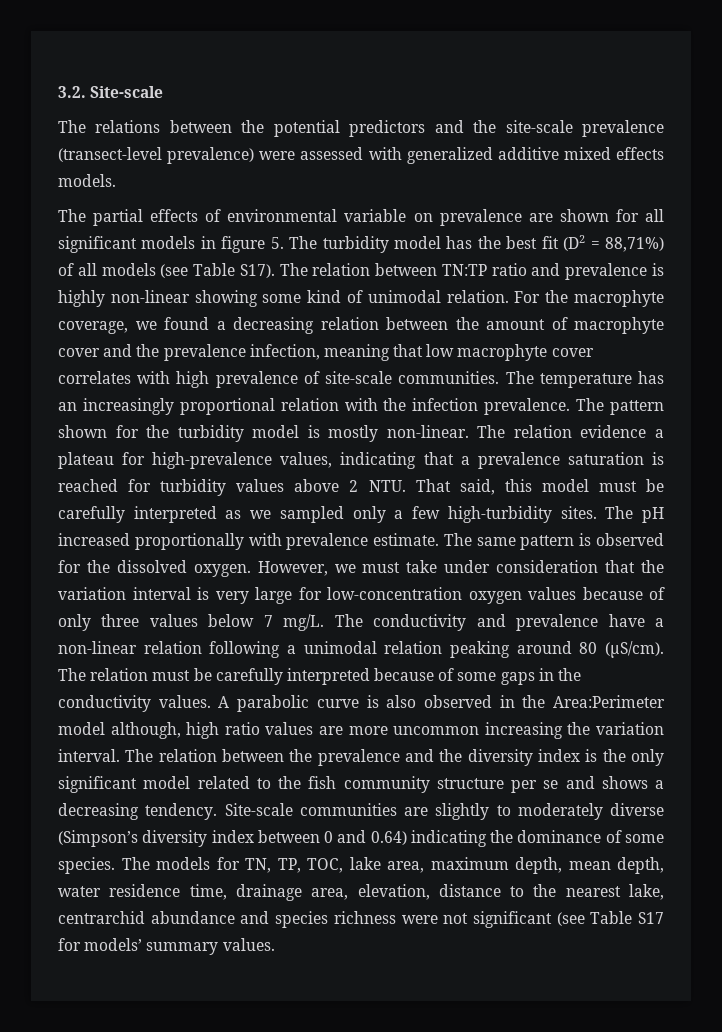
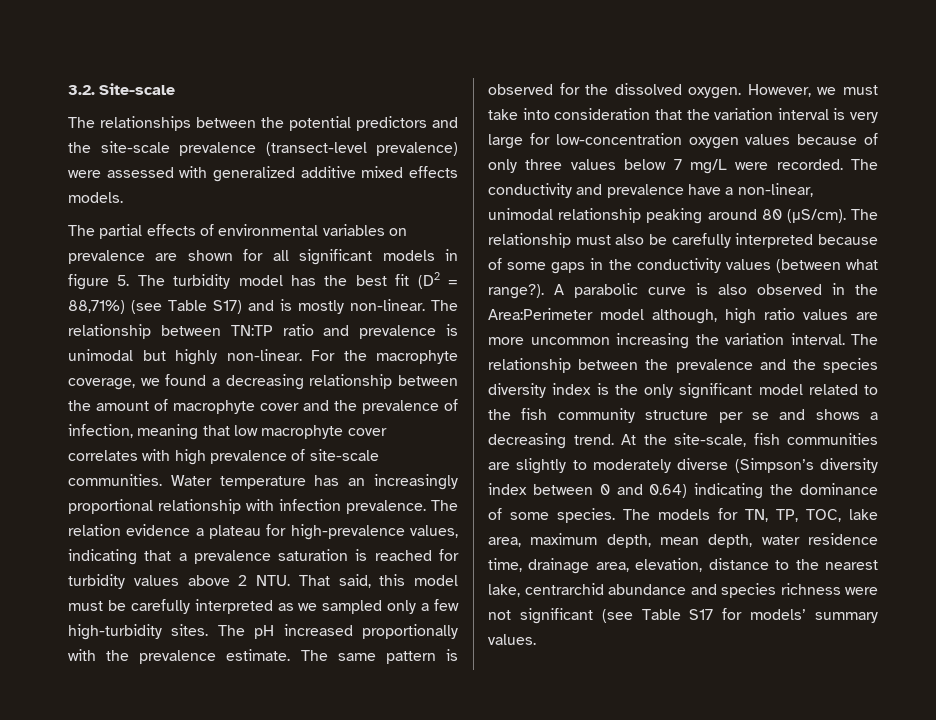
- The relations between the potential predictors and the site-scale prevalence (transect-level prevalence) were assessed with generalized additive mixed effects models.
+ The relationships between the potential predictors and the site-scale prevalence (transect-level prevalence) were assessed with generalized additive mixed effects models.
- The partial effects of environmental variable on prevalence are shown for all significant models in figure 5. The turbidity model has the best fit (D2 = 88,71%) of all models (see Table S17). The relation between TN:TP ratio and prevalence is highly non-linear showing some kind of unimodal relation.
+ The partial effects of environmental variables on prevalence are shown for all significant models in figure 5. The turbidity model has the best fit (D2 = 88,71%) (see Table S17) and is mostly non-linear. The relationship between TN:TP ratio and prevalence is unimodal but highly non-linear.
- For the macrophyte coverage, we found a decreasing relation between the amount of macrophyte cover and the prevalence infection, meaning that low macrophyte cover correlates with high prevalence of site-scale communities.
+ For the macrophyte coverage, we found a decreasing relationship between the amount of macrophyte cover and the prevalence of infection, meaning that low macrophyte cover correlates with high prevalence of site-scale communities.
- The temperature has an increasingly proportional relation with the infection prevalence. The pattern shown for the turbidity model is mostly non-linear.
+ Water temperature has an increasingly proportional relationship with infection prevalence.
- The pH increased proportionally with prevalence estimate.
+ The pH increased proportionally with the prevalence estimate.
- However, we must take under consideration that the variation interval is very large for low-concentration oxygen values because of only three values below 7 mg/L.
+ However, we must take into consideration that the variation interval is very large for low-concentration oxygen values because of only three values below 7 mg/L were recorded.
- The conductivity and prevalence have a non-linear relation following a unimodal relation peaking around 80 (μS/cm).
+ The conductivity and prevalence have a non-linear, unimodal relationship peaking around 80 (μS/cm).
- The relation must be carefully interpreted because of some gaps in the conductivity values.
+ The relationship must also be carefully interpreted because of some gaps in the conductivity values (between what range?).
- The relation between the prevalence and the diversity index is the only significant model related to the fish community structure per se and shows a decreasing tendency. Site-scale communities are slightly to moderately diverse (Simpson’s diversity index between 0 and 0.64) indicating the dominance of some species.
+ The relationship between the prevalence and the species diversity index is the only significant model related to the fish community structure per se and shows a decreasing trend. At the site-scale, fish communities are slightly to moderately diverse (Simpson’s diversity index between 0 and 0.64) indicating the dominance of some species.

